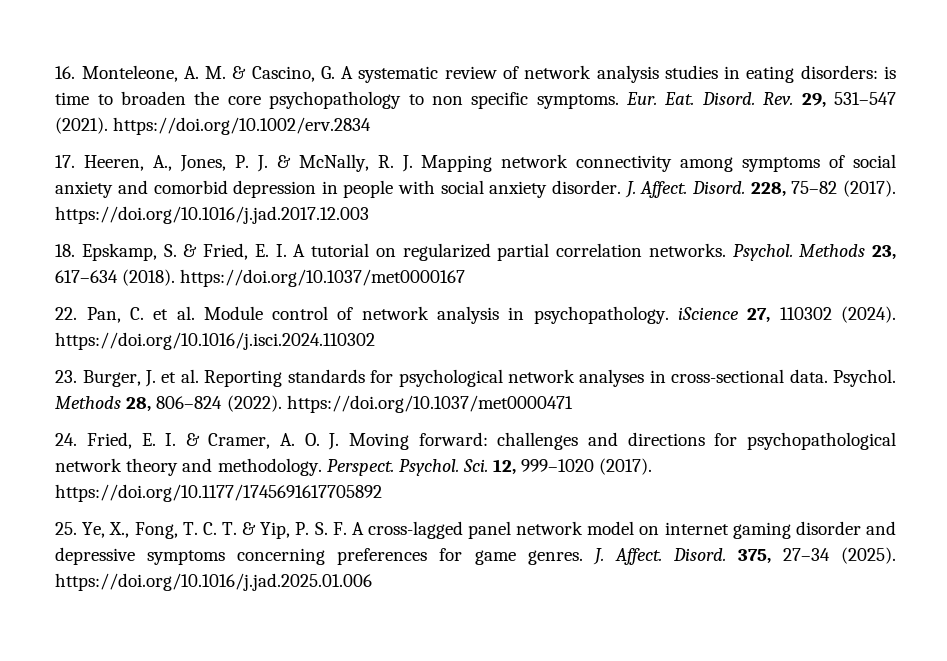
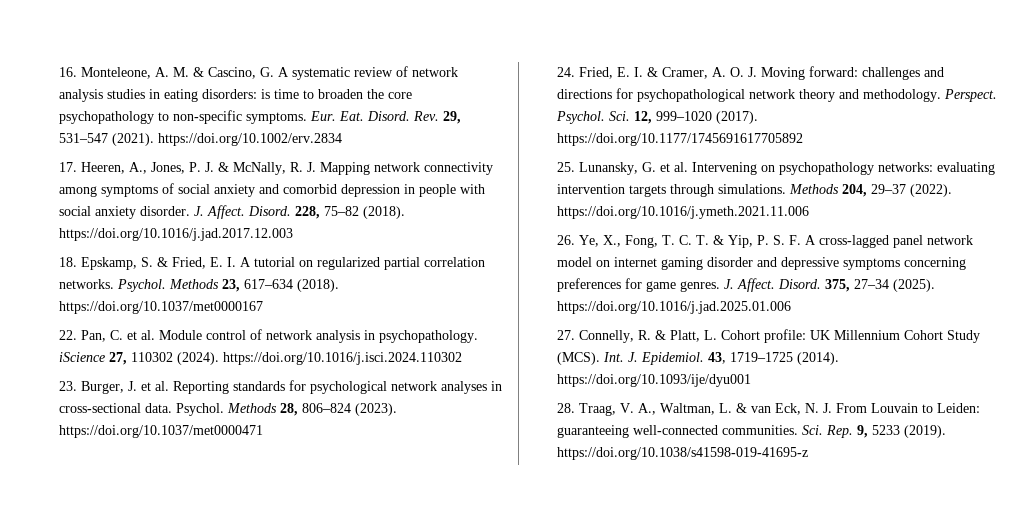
- 16. Monteleone, A. M. & Cascino, G. A systematic review of network analysis studies in eating disorders: is time to broaden the core psychopathology to non specific symptoms.
+ 16. Monteleone, A. M. & Cascino, G. A systematic review of network analysis studies in eating disorders: is time to broaden the core psychopathology to non-specific symptoms.
- 228, 75–82 (2017). https://doi.org/10.1016/j.jad.2017.12.003
+ 228, 75–82 (2018). https://doi.org/10.1016/j.jad.2017.12.003
- Methods 28, 806–824 (2022). https://doi.org/10.1037/met0000471
+ Methods 28, 806–824 (2023). https://doi.org/10.1037/met0000471
- 25. Ye, X., Fong, T. C. T. & Yip, P. S. F. A cross-lagged panel network model on internet gaming disorder and depressive symptoms concerning preferences for game genres.
+ 25. Lunansky, G. et al. Intervening on psychopathology networks: evaluating intervention targets through simulations. Methods 204, 29–37 (2022). https://doi.org/10.1016/j.ymeth.2021.11.006
+ 26. Ye, X., Fong, T. C. T. & Yip, P. S. F. A cross-lagged panel network model on internet gaming disorder and depressive symptoms concerning preferences for game genres.
+ 27. Connelly, R. & Platt, L. Cohort profile: UK Millennium Cohort Study (MCS). Int. J. Epidemiol. 43, 1719–1725 (2014). https://doi.org/10.1093/ije/dyu001
+ 28. Traag, V. A., Waltman, L. & van Eck, N. J. From Louvain to Leiden: guaranteeing well-connected communities. Sci. Rep. 9, 5233 (2019). https://doi.org/10.1038/s41598-019-41695-z

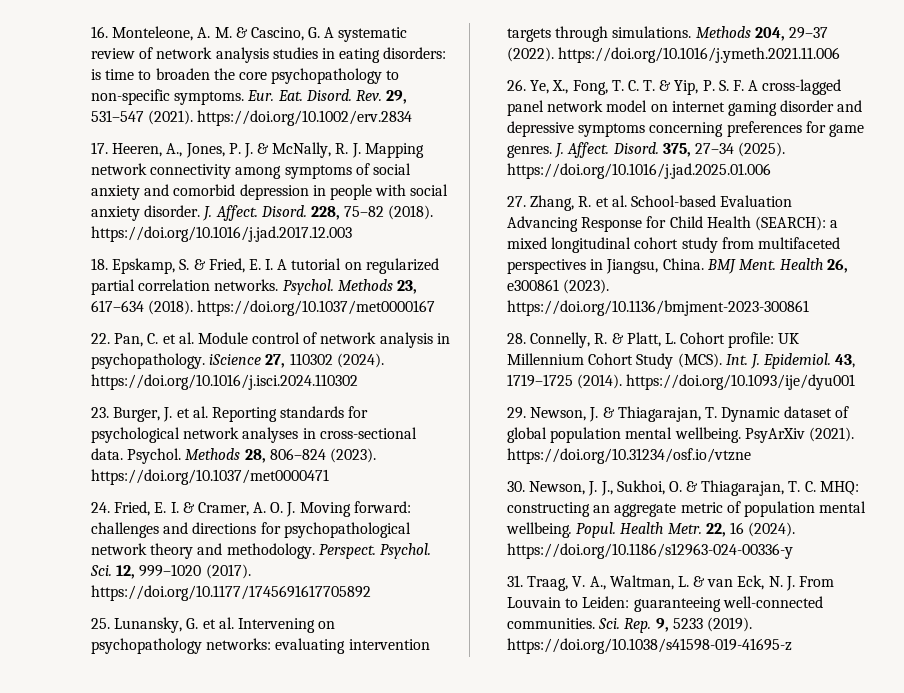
- 27. Connelly, R. & Platt, L. Cohort profile: UK Millennium Cohort Study (MCS).
+ 27. Zhang, R. et al. School-based Evaluation Advancing Response for Child Health (SEARCH): a mixed longitudinal cohort study from multifaceted perspectives in Jiangsu, China. BMJ Ment. Health 26, e300861 (2023). https://doi.org/10.1136/bmjment-2023-300861
+ 28. Connelly, R. & Platt, L. Cohort profile: UK Millennium Cohort Study (MCS).
- 28. Traag, V. A., Waltman, L. & van Eck, N. J. From Louvain to Leiden: guaranteeing well-connected communities.
+ 29. Newson, J. & Thiagarajan, T. Dynamic dataset of global population mental wellbeing. PsyArXiv (2021). https://doi.org/10.31234/osf.io/vtzne
+ 30. Newson, J. J., Sukhoi, O. & Thiagarajan, T. C. MHQ: constructing an aggregate metric of population mental wellbeing. Popul. Health Metr. 22, 16 (2024). https://doi.org/10.1186/s12963-024-00336-y
+ 31. Traag, V. A., Waltman, L. & van Eck, N. J. From Louvain to Leiden: guaranteeing well-connected communities.

